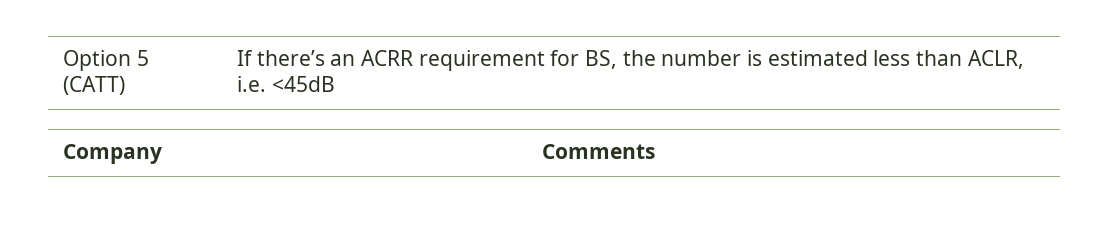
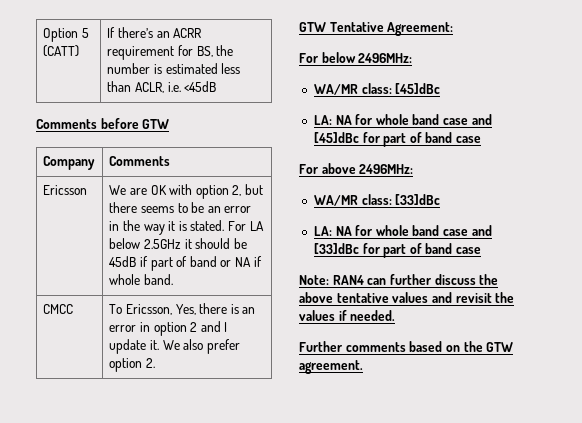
+ Comments before GTW
+ Ericsson | We are OK with option 2, but there seems to be an error in the way it is stated. For LA below 2.5GHz it should be 45dB if part of band or NA if whole band.
+ CMCC | To Ericsson, Yes, there is an error in option 2 and I update it. We also prefer option 2.
+ GTW Tentative Agreement:
+ For below 2496MHz:
+ WA/MR class: [45]dBc
+ LA: NA for whole band case and [45]dBc for part of band case
+ For above 2496MHz:
+ WA/MR class: [33]dBc
+ LA: NA for whole band case and [33]dBc for part of band case
+ Note: RAN4 can further discuss the above tentative values and revisit the values if needed.
+ Further comments based on the GTW agreement.

